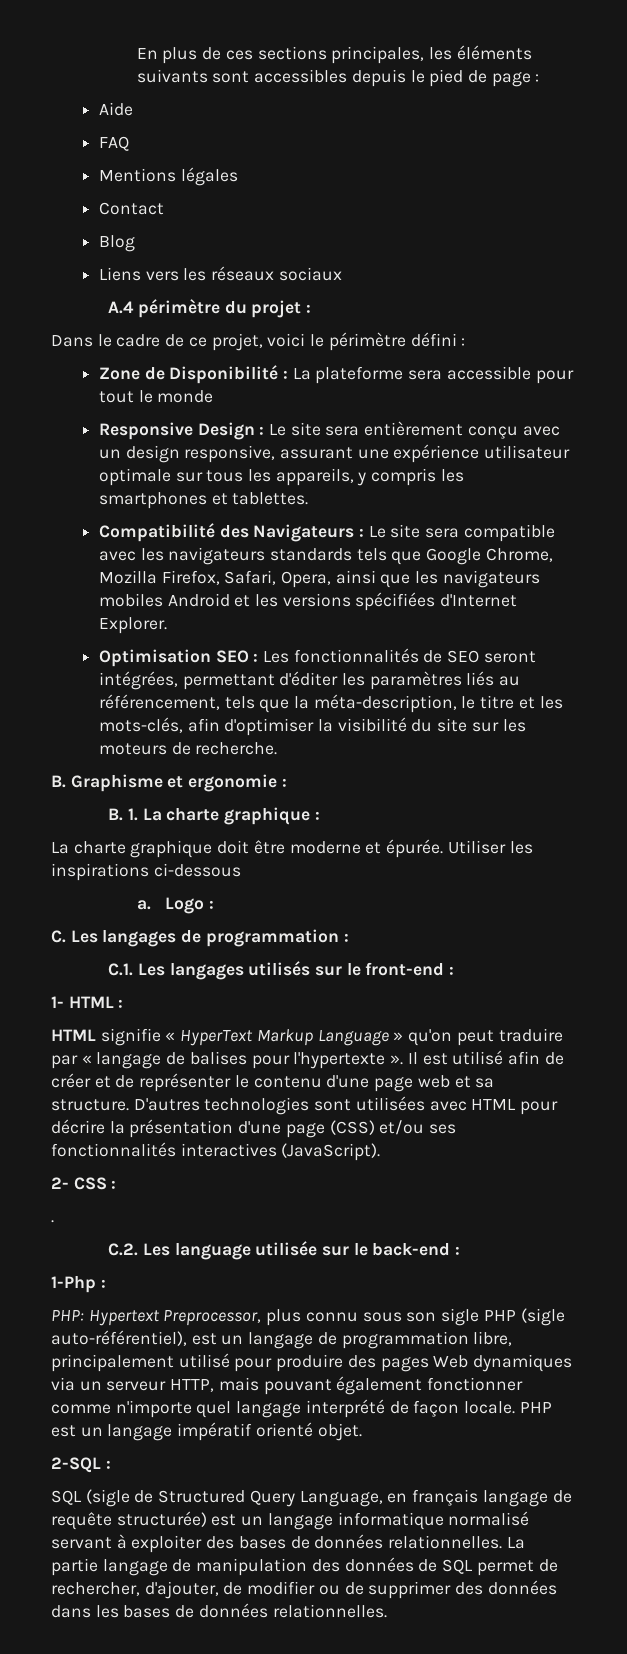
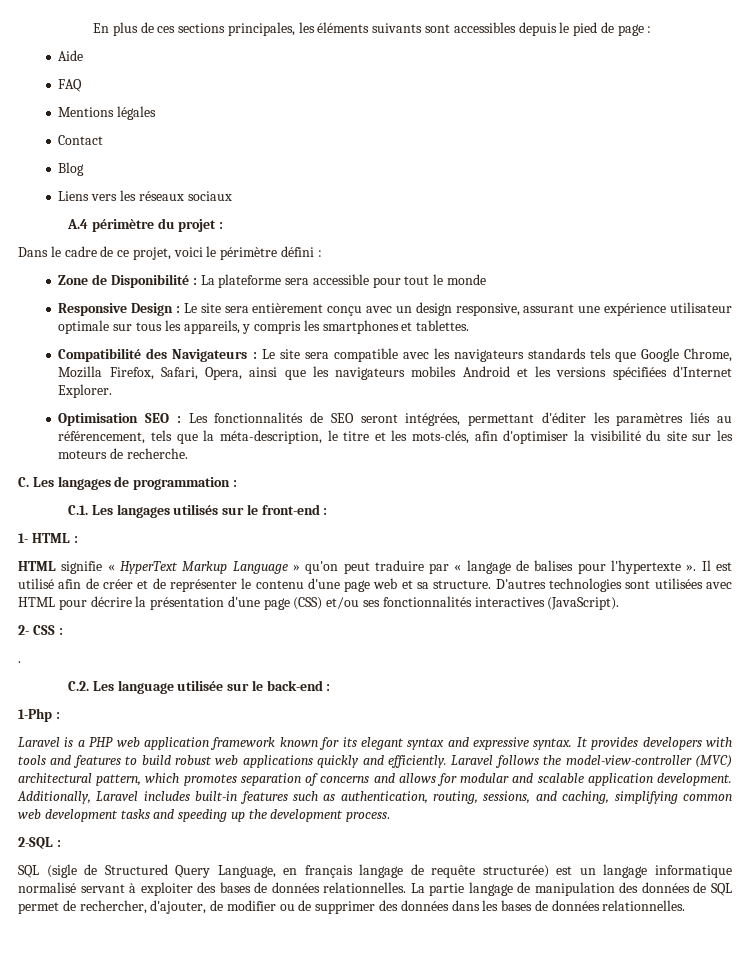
- B. Graphisme et ergonomie :
- B. 1. La charte graphique :
- La charte graphique doit être moderne et épurée. Utiliser les inspirations ci-dessous
- a. Logo :
- PHP: Hypertext Preprocessor, plus connu sous son sigle PHP (sigle auto-référentiel), est un langage de programmation libre, principalement utilisé pour produire des pages Web dynamiques via un serveur HTTP, mais pouvant également fonctionner comme n'importe quel langage interprété de façon locale. PHP est un langage impératif orienté objet.
+ Laravel is a PHP web application framework known for its elegant syntax and expressive syntax. It provides developers with tools and features to build robust web applications quickly and efficiently. Laravel follows the model-view-controller (MVC) architectural pattern, which promotes separation of concerns and allows for modular and scalable application development. Additionally, Laravel includes built-in features such as authentication, routing, sessions, and caching, simplifying common web development tasks and speeding up the development process.

